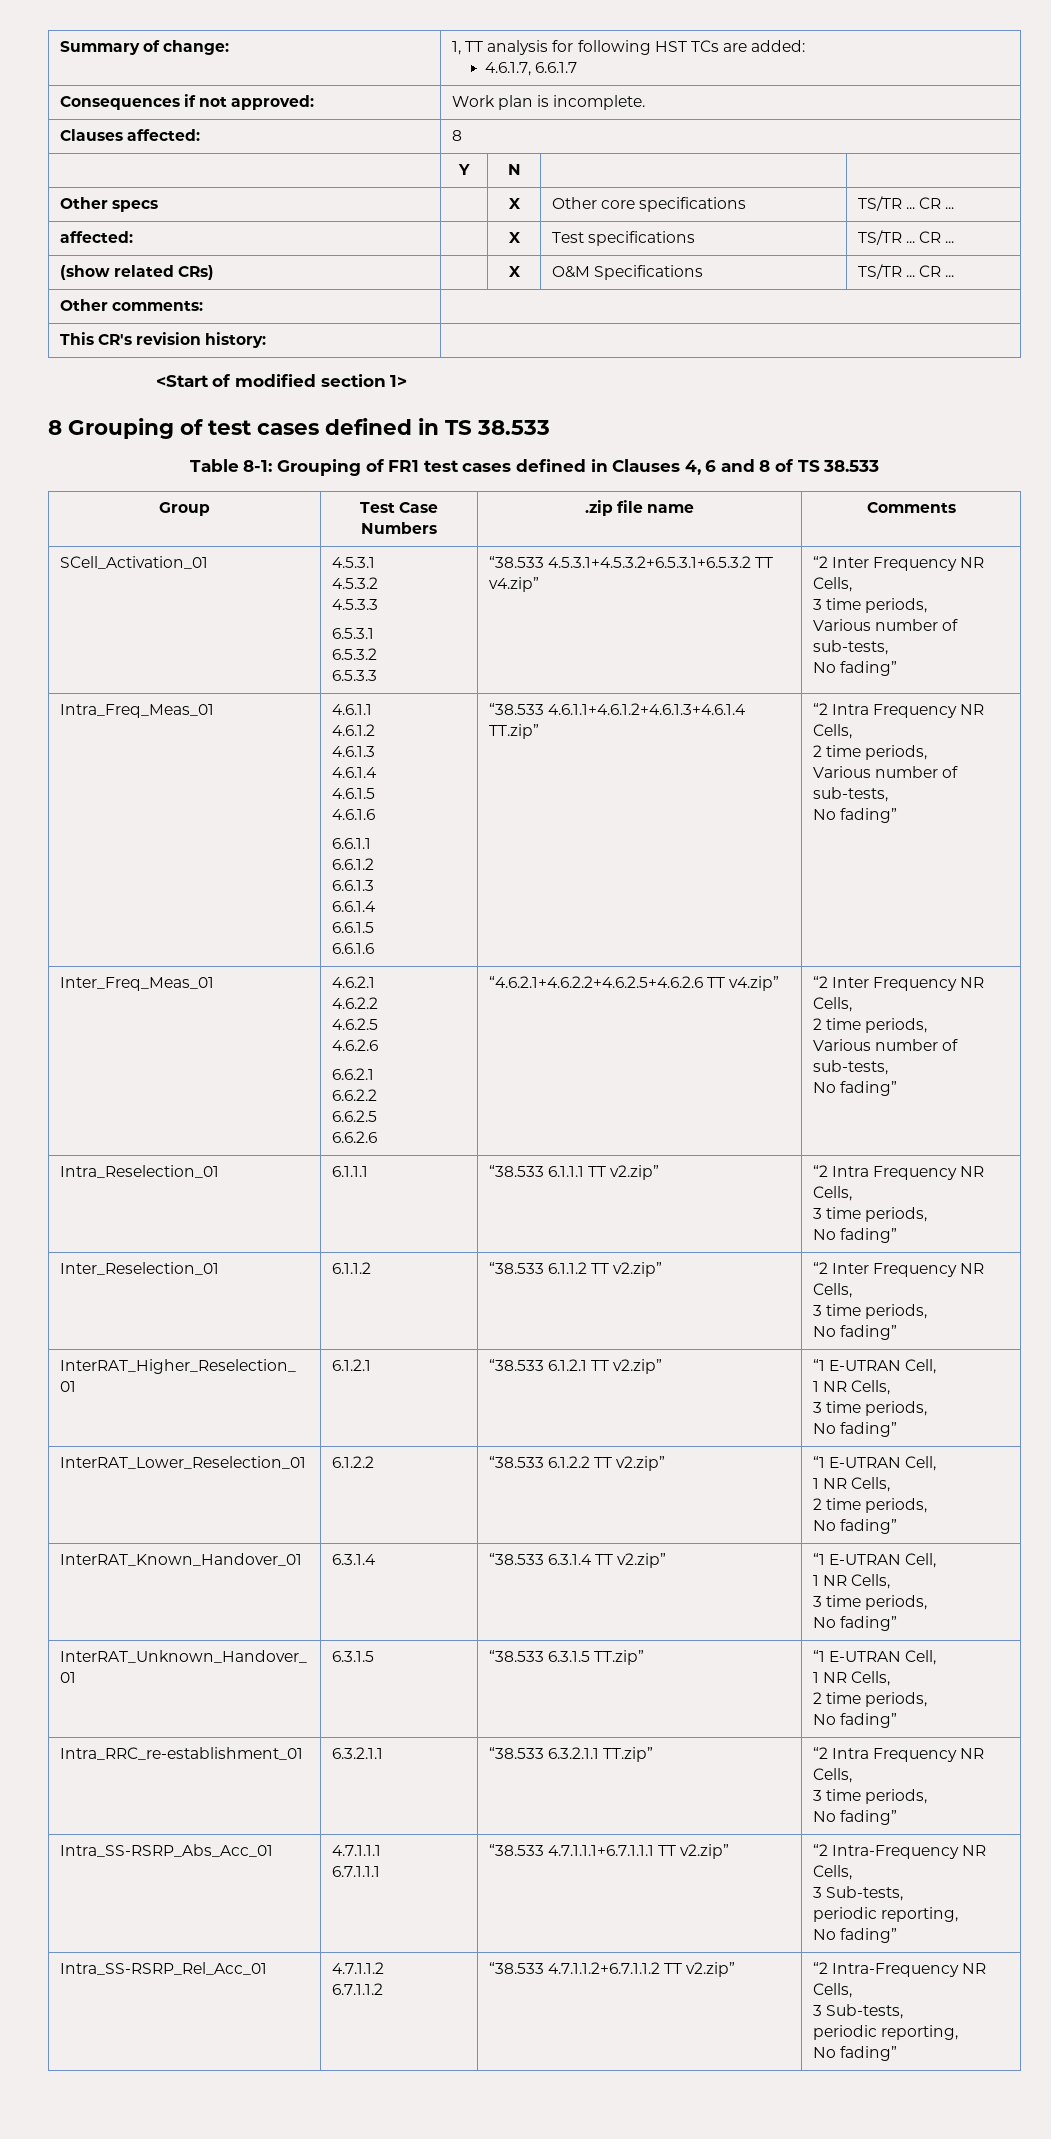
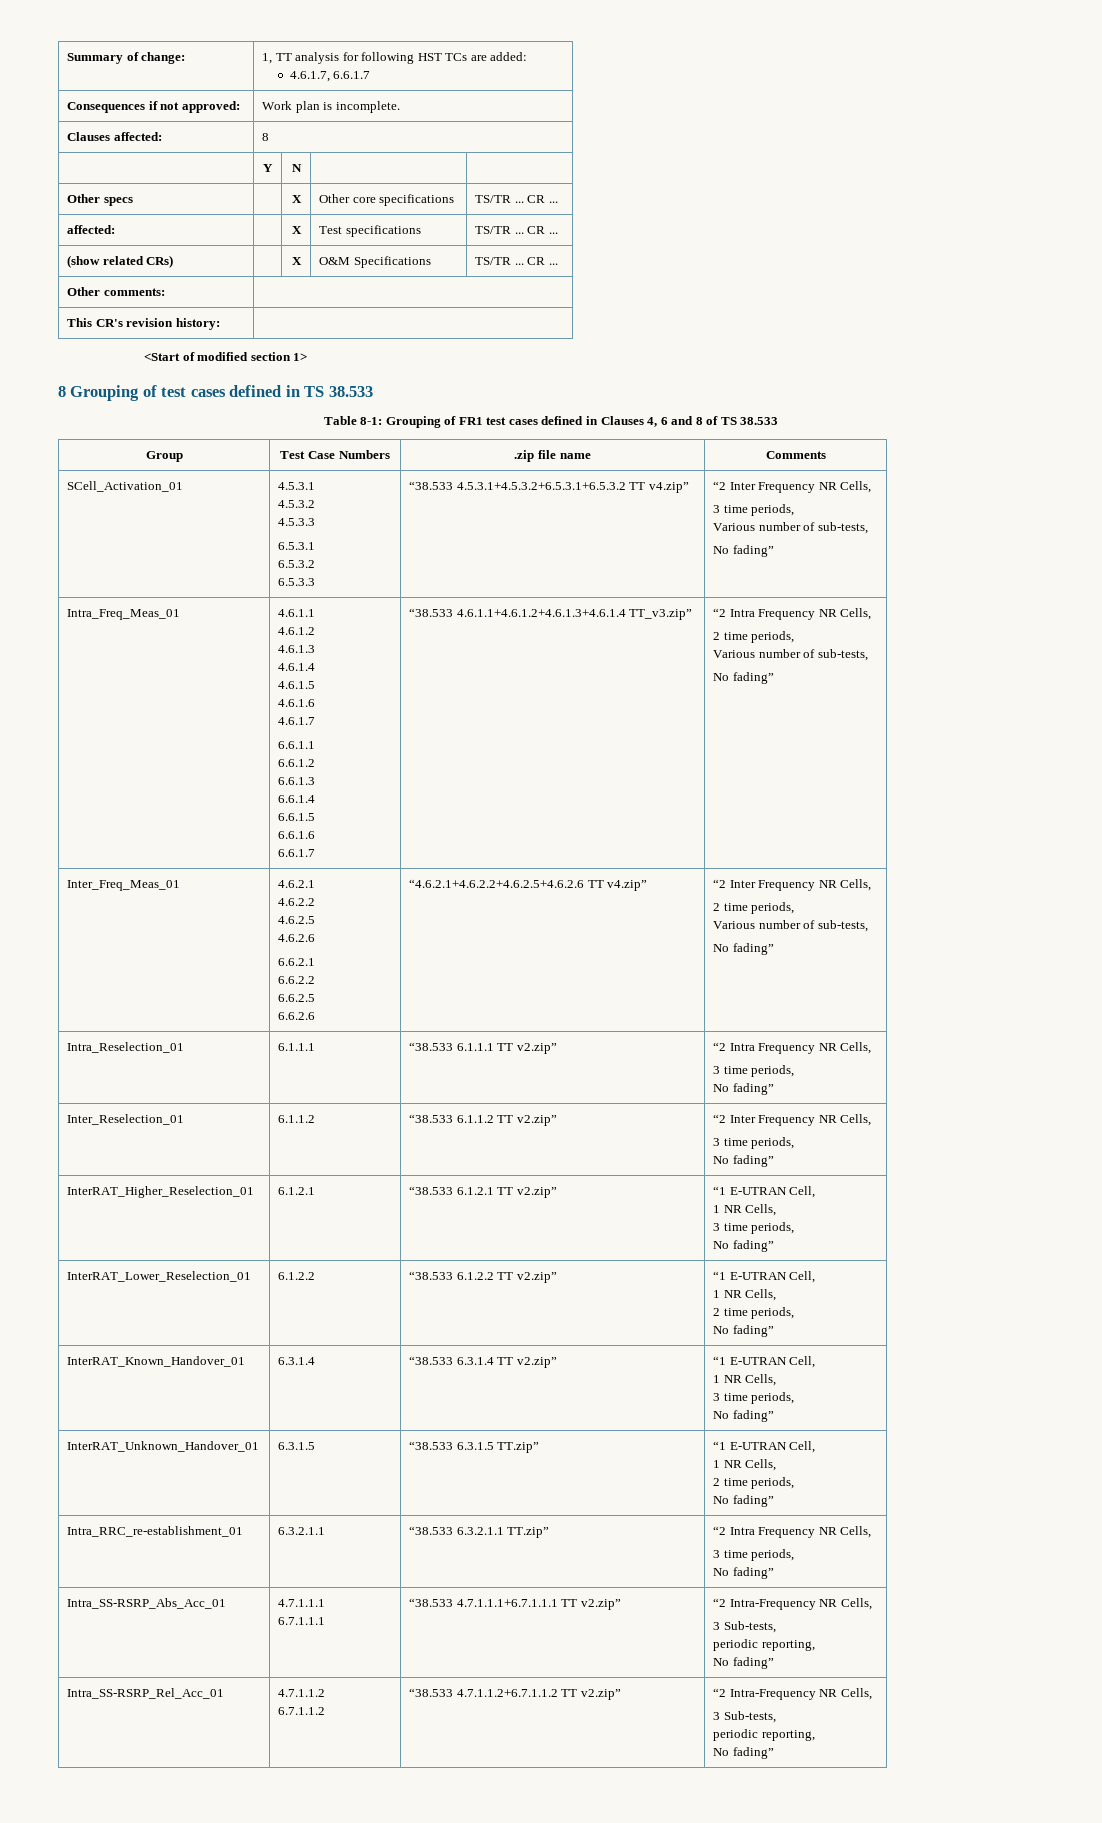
  Intra_Freq_Meas_01 | 4.6.1.1
  4.6.1.2
  4.6.1.3
  4.6.1.4
  4.6.1.5
  4.6.1.6
+ 4.6.1.7
  6.6.1.1
  6.6.1.2
  6.6.1.3
  6.6.1.4
  6.6.1.5
- 6.6.1.6 | “38.533 4.6.1.1+4.6.1.2+4.6.1.3+4.6.1.4 TT.zip” | “2 Intra Frequency NR Cells,
+ 6.6.1.6
+ 6.6.1.7 | “38.533 4.6.1.1+4.6.1.2+4.6.1.3+4.6.1.4 TT_v3.zip” | “2 Intra Frequency NR Cells,

